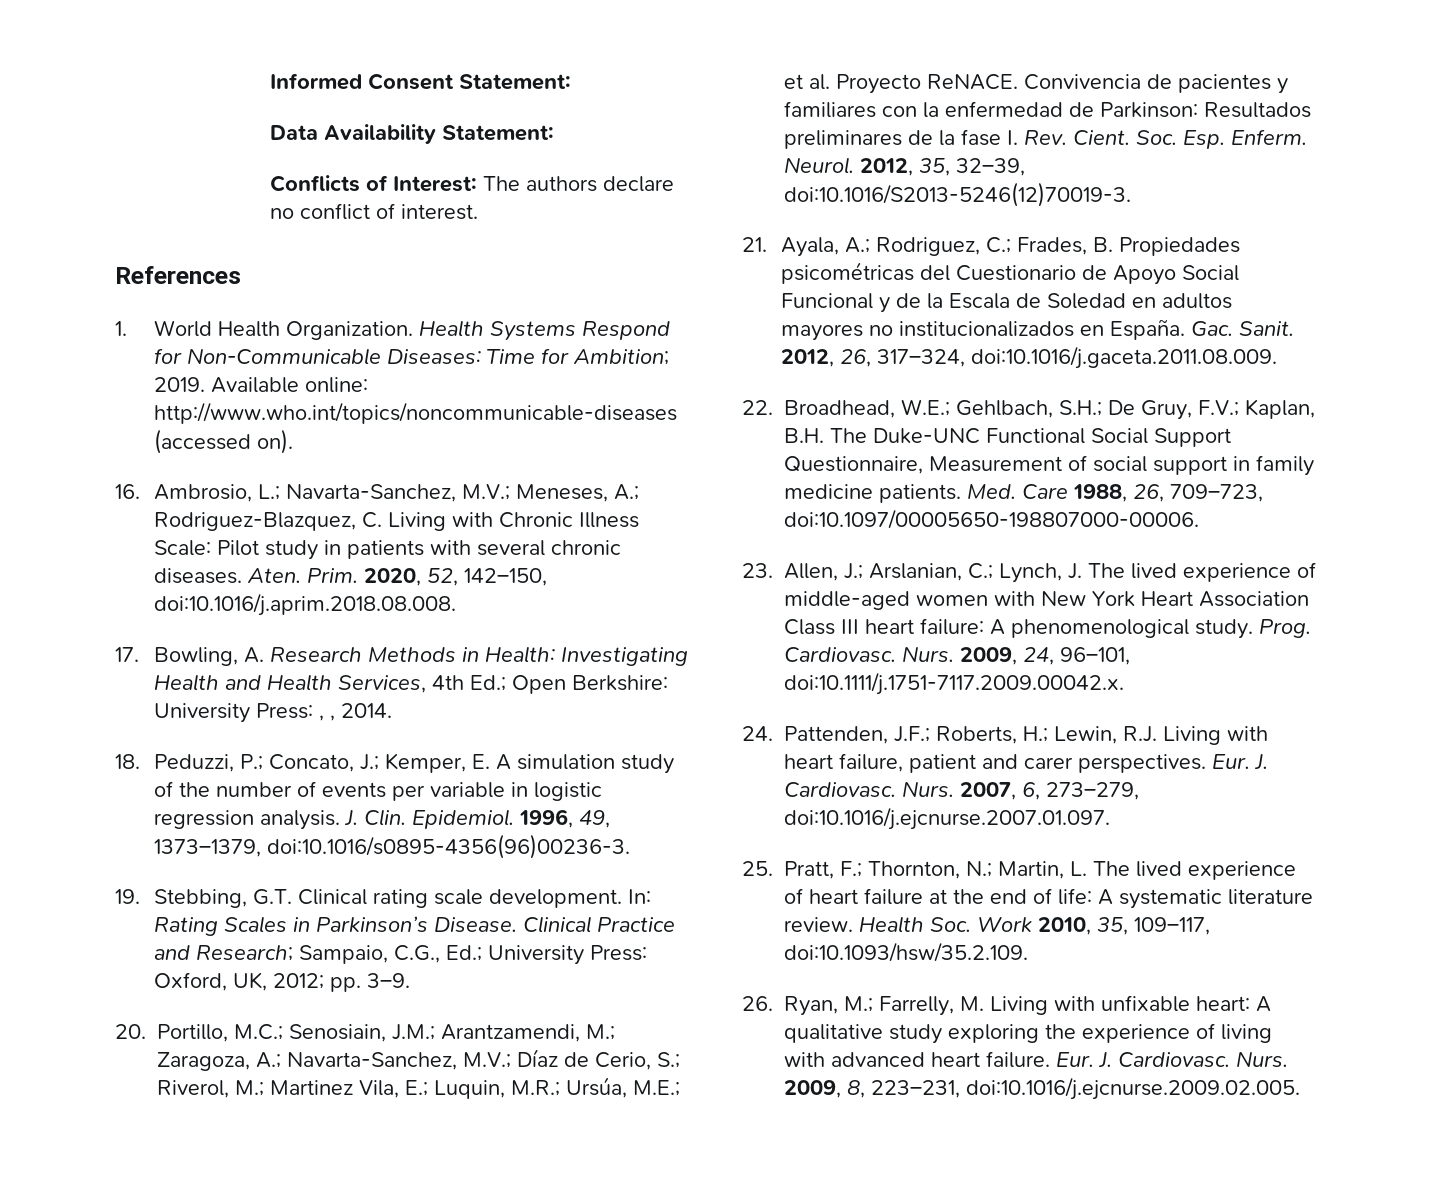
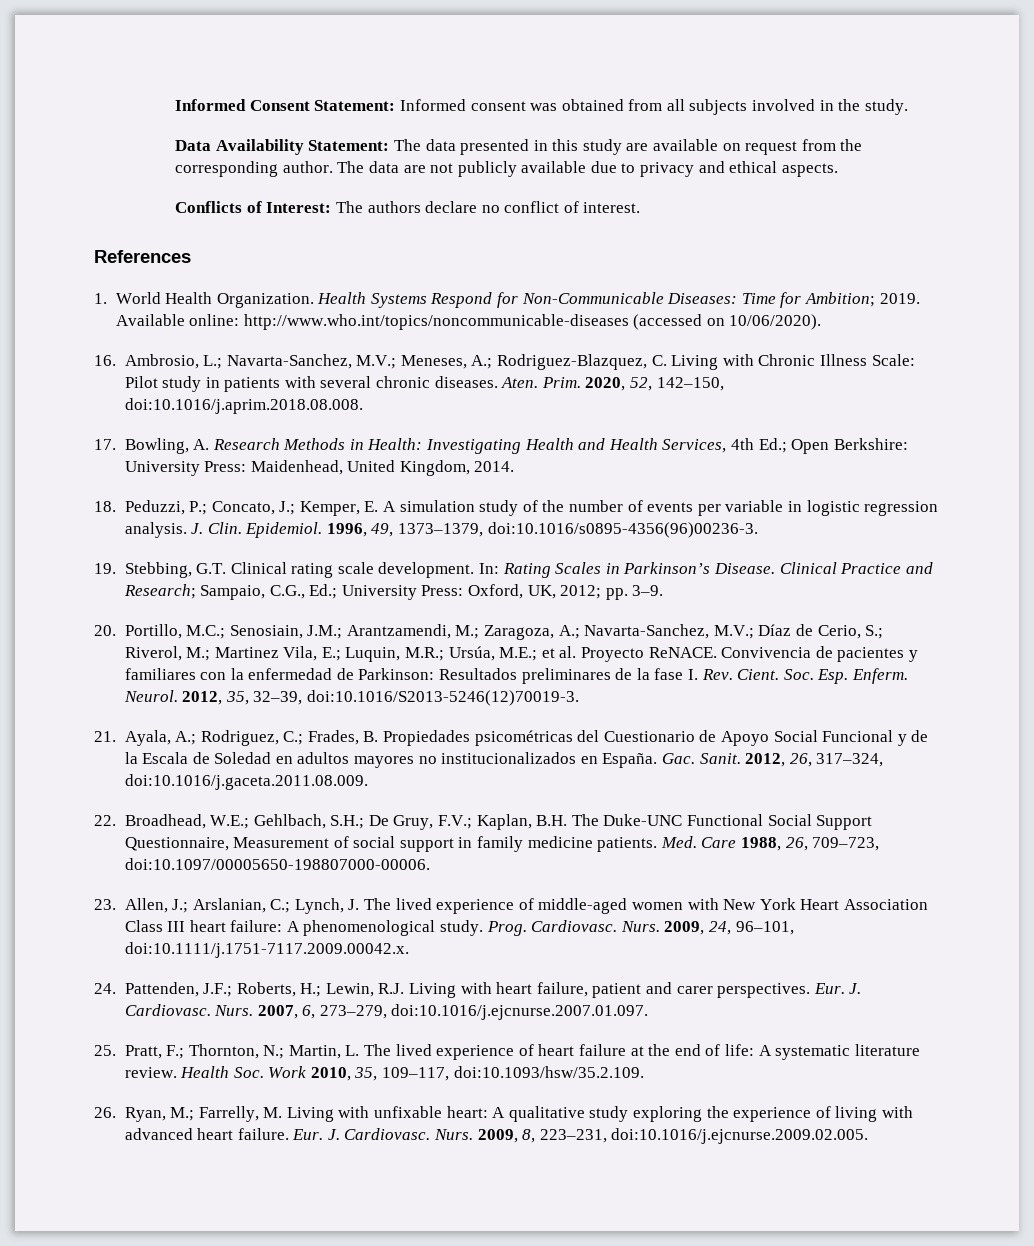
- Informed Consent Statement:
- Data Availability Statement:
+ Informed Consent Statement: Informed consent was obtained from all subjects involved in the study.
+ Data Availability Statement: The data presented in this study are available on request from the corresponding author. The data are not publicly available due to privacy and ethical aspects.
- Available online: http://www.who.int/topics/noncommunicable-diseases (accessed on).
+ Available online: http://www.who.int/topics/noncommunicable-diseases (accessed on 10/06/2020).
- 17. Bowling, A. Research Methods in Health: Investigating Health and Health Services, 4th Ed.; Open Berkshire: University Press: , , 2014.
+ 17. Bowling, A. Research Methods in Health: Investigating Health and Health Services, 4th Ed.; Open Berkshire: University Press: Maidenhead, United Kingdom, 2014.

